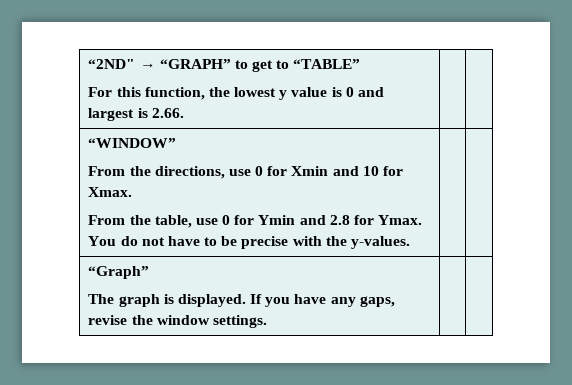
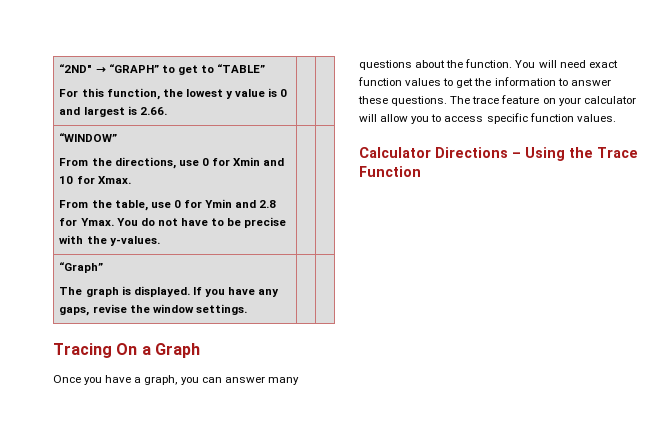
+ Tracing On a Graph
+ Once you have a graph, you can answer many questions about the function. You will need exact function values to get the information to answer these questions. The trace feature on your calculator will allow you to access specific function values.
+ Calculator Directions – Using the Trace Function

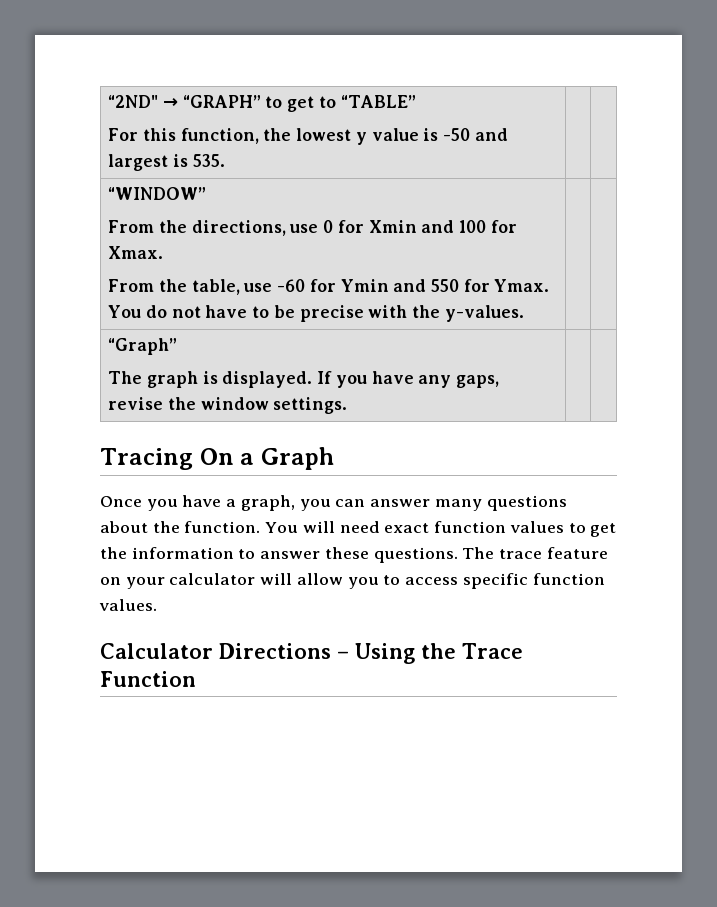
  “2ND" → “GRAPH” to get to “TABLE”
- For this function, the lowest y value is 0 and largest is 2.66. | |
+ For this function, the lowest y value is -50 and largest is 535. | |
  “WINDOW”
- From the directions, use 0 for Xmin and 10 for Xmax.
- From the table, use 0 for Ymin and 2.8 for Ymax. You do not have to be precise with the y-values. | |
+ From the directions, use 0 for Xmin and 100 for Xmax.
+ From the table, use -60 for Ymin and 550 for Ymax. You do not have to be precise with the y-values. | |

